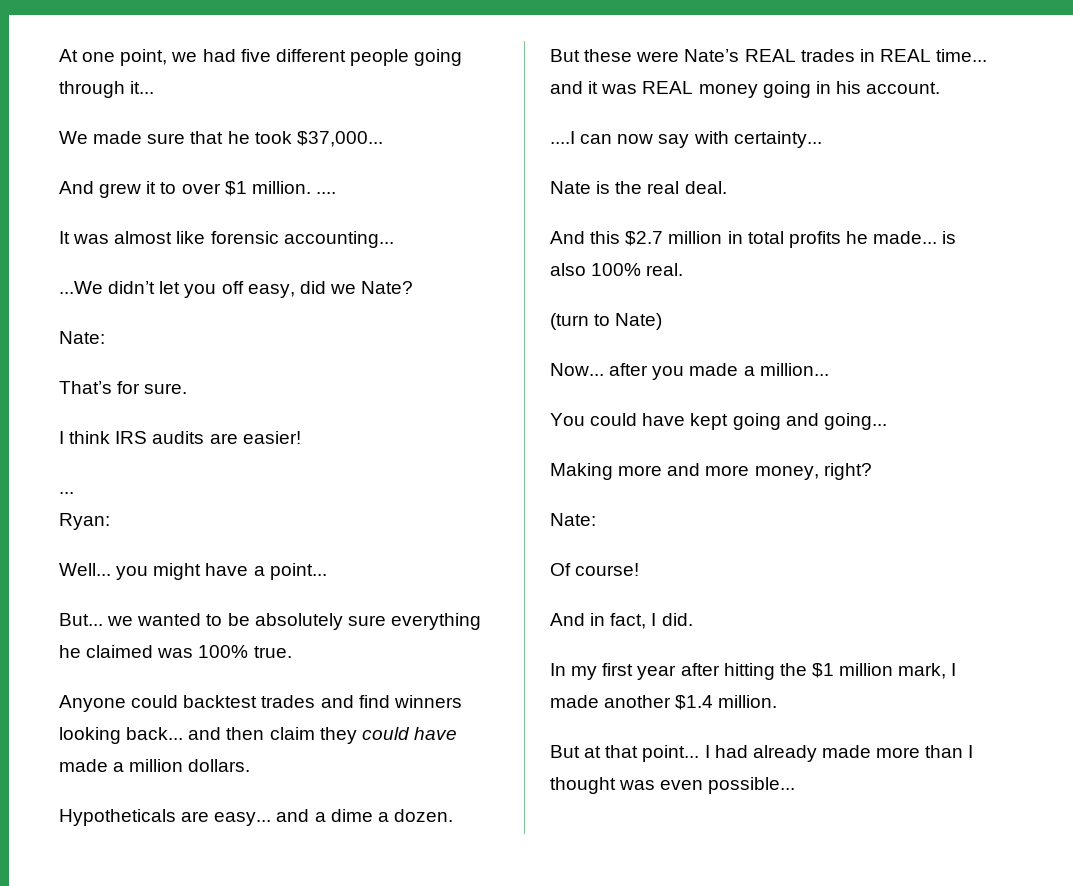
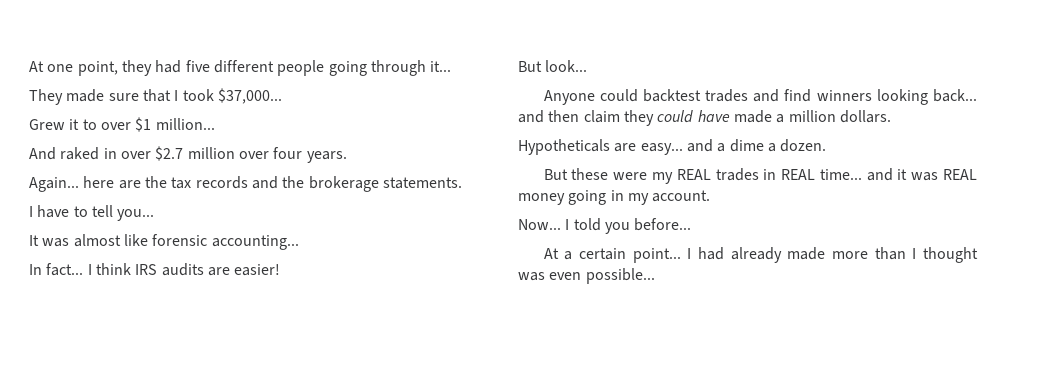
- At one point, we had five different people going through it...
+ At one point, they had five different people going through it...
- We made sure that he took $37,000...
+ They made sure that I took $37,000...
- And grew it to over $1 million. ....
+ Grew it to over $1 million...
+ And raked in over $2.7 million over four years.
+ Again... here are the tax records and the brokerage statements.
+ I have to tell you...
- ...We didn’t let you off easy, did we Nate?
- Nate:
- That’s for sure.
- I think IRS audits are easier!
+ In fact... I think IRS audits are easier!
- ...
- Ryan:
- Well... you might have a point...
- But... we wanted to be absolutely sure everything he claimed was 100% true.
+ But look...
- But these were Nate’s REAL trades in REAL time... and it was REAL money going in his account.
+ But these were my REAL trades in REAL time... and it was REAL money going in my account.
- ....I can now say with certainty...
- Nate is the real deal.
- And this $2.7 million in total profits he made... is also 100% real.
- (turn to Nate)
- Now... after you made a million...
- You could have kept going and going...
- Making more and more money, right?
- Nate:
- Of course!
- And in fact, I did.
- In my first year after hitting the $1 million mark, I made another $1.4 million.
- But at that point...
+ Now... I told you before...
+ At a certain point...

